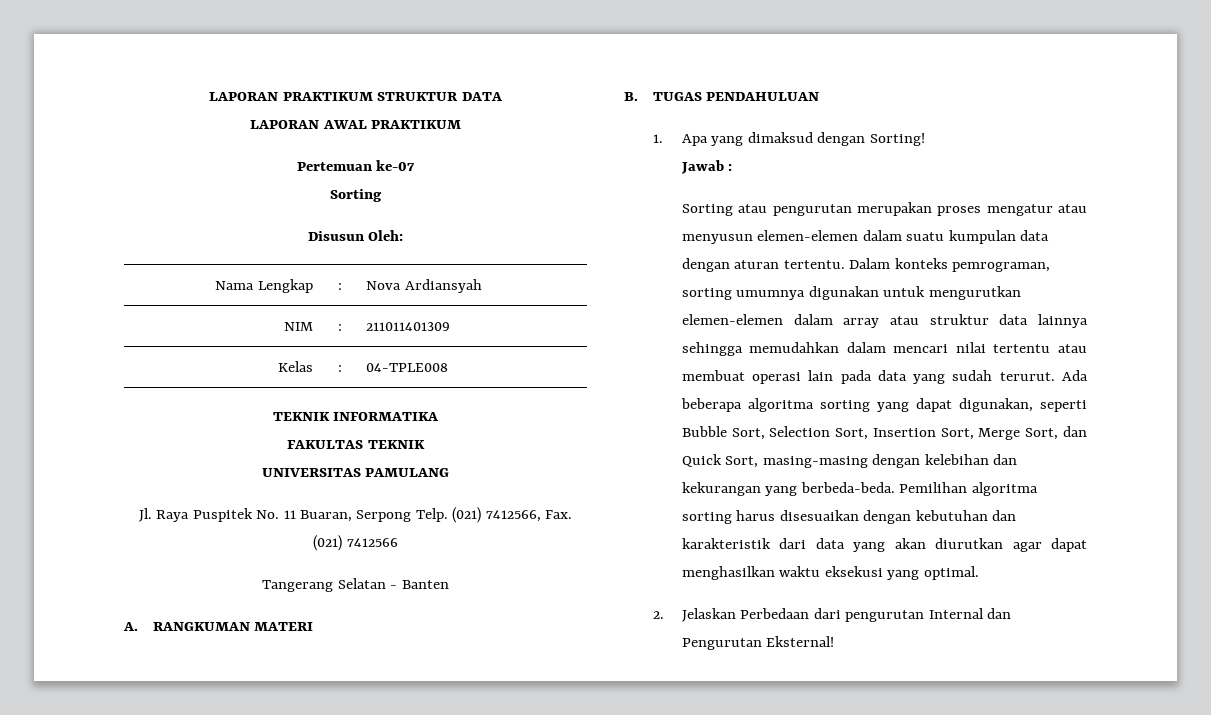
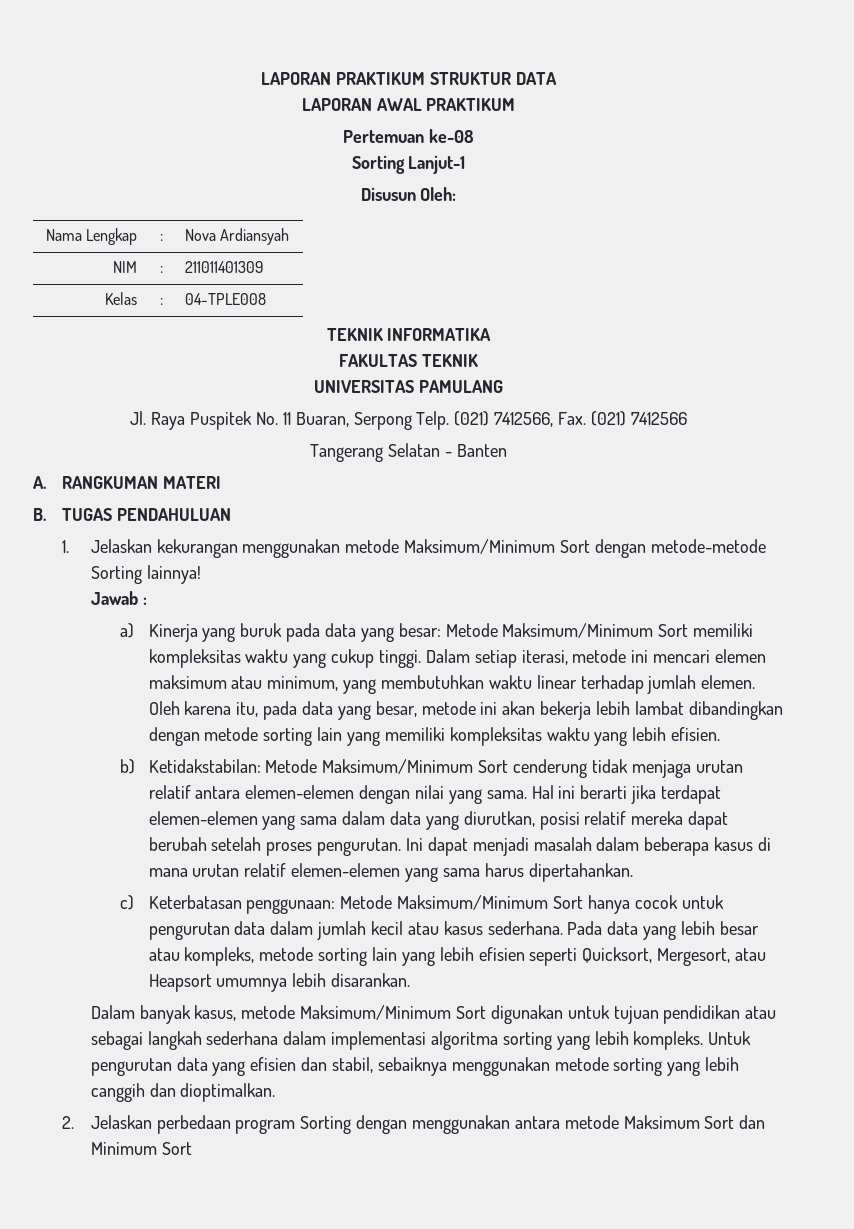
- Pertemuan ke-07
- Sorting
+ Pertemuan ke-08
+ Sorting Lanjut-1
- 1. Apa yang dimaksud dengan Sorting!
+ 1. Jelaskan kekurangan menggunakan metode Maksimum/Minimum Sort dengan metode-metode Sorting lainnya!
  Jawab :
- Sorting atau pengurutan merupakan proses mengatur atau menyusun elemen-elemen dalam suatu kumpulan data dengan aturan tertentu. Dalam konteks pemrograman, sorting umumnya digunakan untuk mengurutkan elemen-elemen dalam array atau struktur data lainnya sehingga memudahkan dalam mencari nilai tertentu atau membuat operasi lain pada data yang sudah terurut. Ada beberapa algoritma sorting yang dapat digunakan, seperti Bubble Sort, Selection Sort, Insertion Sort, Merge Sort, dan Quick Sort, masing-masing dengan kelebihan dan kekurangan yang berbeda-beda. Pemilihan algoritma sorting harus disesuaikan dengan kebutuhan dan karakteristik dari data yang akan diurutkan agar dapat menghasilkan waktu eksekusi yang optimal.
- 2. Jelaskan Perbedaan dari pengurutan Internal dan Pengurutan Eksternal!
+ a) Kinerja yang buruk pada data yang besar: Metode Maksimum/Minimum Sort memiliki kompleksitas waktu yang cukup tinggi. Dalam setiap iterasi, metode ini mencari elemen maksimum atau minimum, yang membutuhkan waktu linear terhadap jumlah elemen. Oleh karena itu, pada data yang besar, metode ini akan bekerja lebih lambat dibandingkan dengan metode sorting lain yang memiliki kompleksitas waktu yang lebih efisien.
+ b) Ketidakstabilan: Metode Maksimum/Minimum Sort cenderung tidak menjaga urutan relatif antara elemen-elemen dengan nilai yang sama. Hal ini berarti jika terdapat elemen-elemen yang sama dalam data yang diurutkan, posisi relatif mereka dapat berubah setelah proses pengurutan. Ini dapat menjadi masalah dalam beberapa kasus di mana urutan relatif elemen-elemen yang sama harus dipertahankan.
+ c) Keterbatasan penggunaan: Metode Maksimum/Minimum Sort hanya cocok untuk pengurutan data dalam jumlah kecil atau kasus sederhana. Pada data yang lebih besar atau kompleks, metode sorting lain yang lebih efisien seperti Quicksort, Mergesort, atau Heapsort umumnya lebih disarankan.
+ Dalam banyak kasus, metode Maksimum/Minimum Sort digunakan untuk tujuan pendidikan atau sebagai langkah sederhana dalam implementasi algoritma sorting yang lebih kompleks. Untuk pengurutan data yang efisien dan stabil, sebaiknya menggunakan metode sorting yang lebih canggih dan dioptimalkan.
+ 2. Jelaskan perbedaan program Sorting dengan menggunakan antara metode Maksimum Sort dan Minimum Sort

